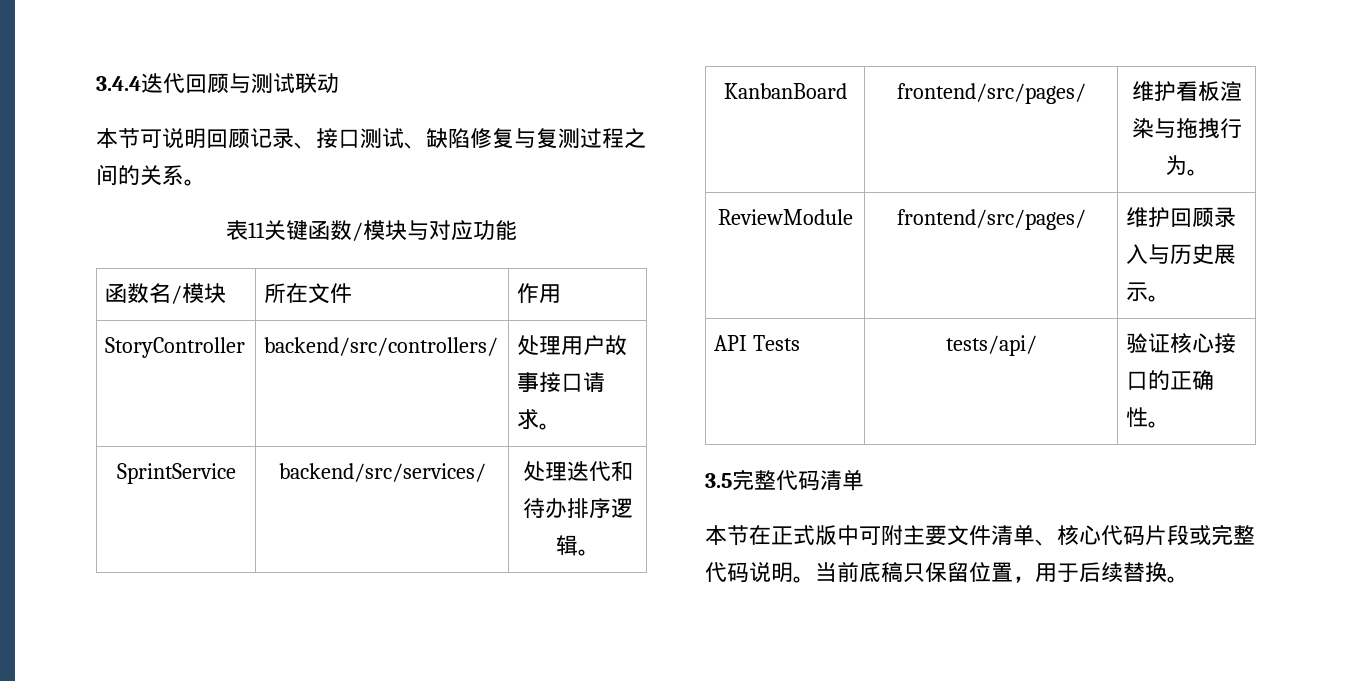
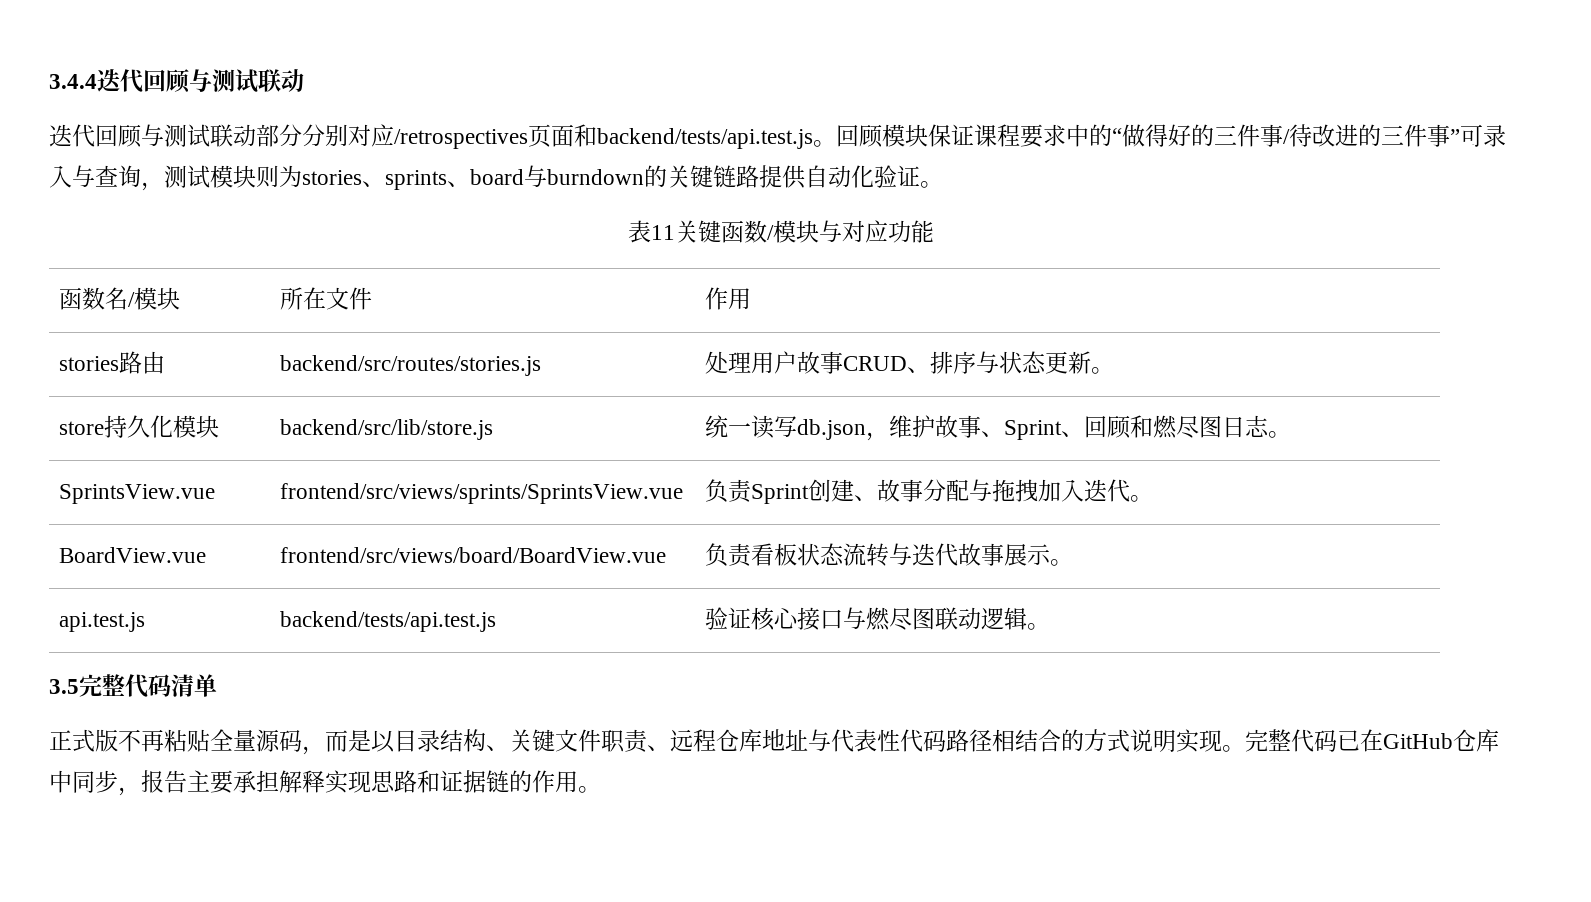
- 本节可说明回顾记录、接口测试、缺陷修复与复测过程之间的关系。
+ 迭代回顾与测试联动部分分别对应/retrospectives页面和backend/tests/api.test.js。回顾模块保证课程要求中的“做得好的三件事/待改进的三件事”可录入与查询，测试模块则为stories、sprints、board与burndown的关键链路提供自动化验证。
- StoryController | backend/src/controllers/ | 处理用户故事接口请求。
- SprintService | backend/src/services/ | 处理迭代和待办排序逻辑。
- KanbanBoard | frontend/src/pages/ | 维护看板渲染与拖拽行为。
- ReviewModule | frontend/src/pages/ | 维护回顾录入与历史展示。
+ stories路由 | backend/src/routes/stories.js | 处理用户故事CRUD、排序与状态更新。
+ store持久化模块 | backend/src/lib/store.js | 统一读写db.json，维护故事、Sprint、回顾和燃尽图日志。
+ SprintsView.vue | frontend/src/views/sprints/SprintsView.vue | 负责Sprint创建、故事分配与拖拽加入迭代。
+ BoardView.vue | frontend/src/views/board/BoardView.vue | 负责看板状态流转与迭代故事展示。
- API Tests | tests/api/ | 验证核心接口的正确性。
+ api.test.js | backend/tests/api.test.js | 验证核心接口与燃尽图联动逻辑。
- 本节在正式版中可附主要文件清单、核心代码片段或完整代码说明。当前底稿只保留位置，用于后续替换。
+ 正式版不再粘贴全量源码，而是以目录结构、关键文件职责、远程仓库地址与代表性代码路径相结合的方式说明实现。完整代码已在GitHub仓库中同步，报告主要承担解释实现思路和证据链的作用。

